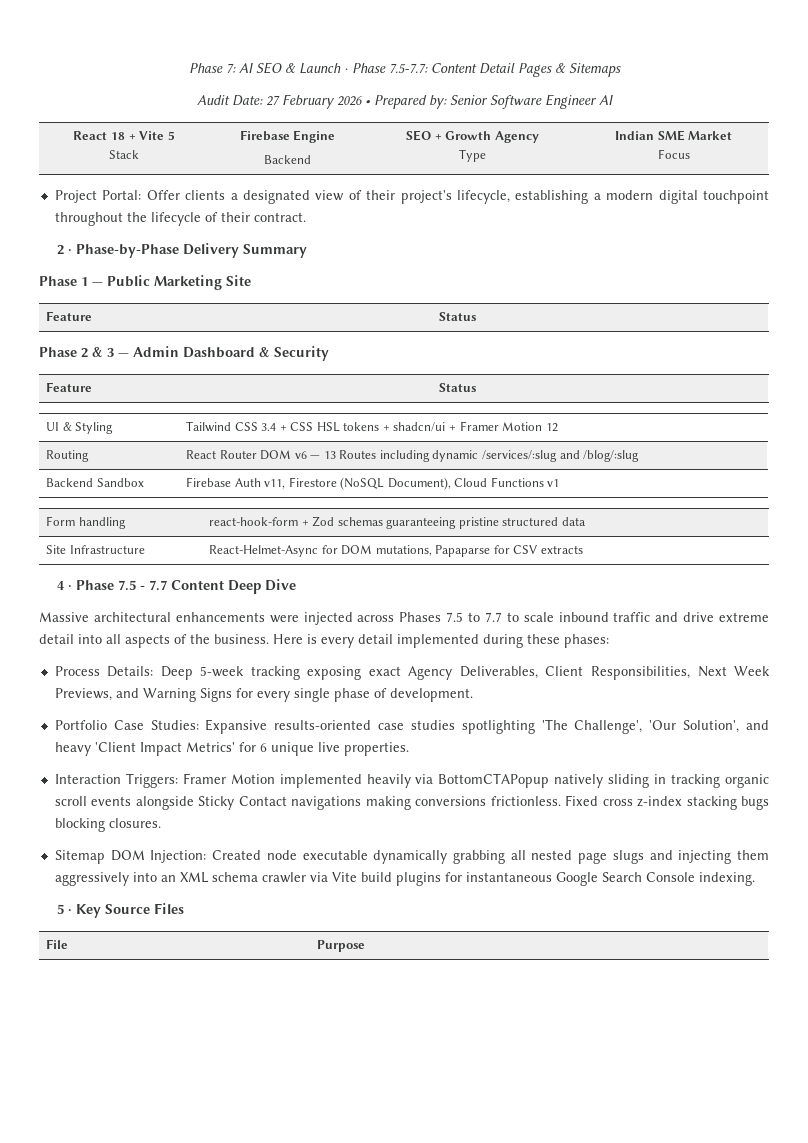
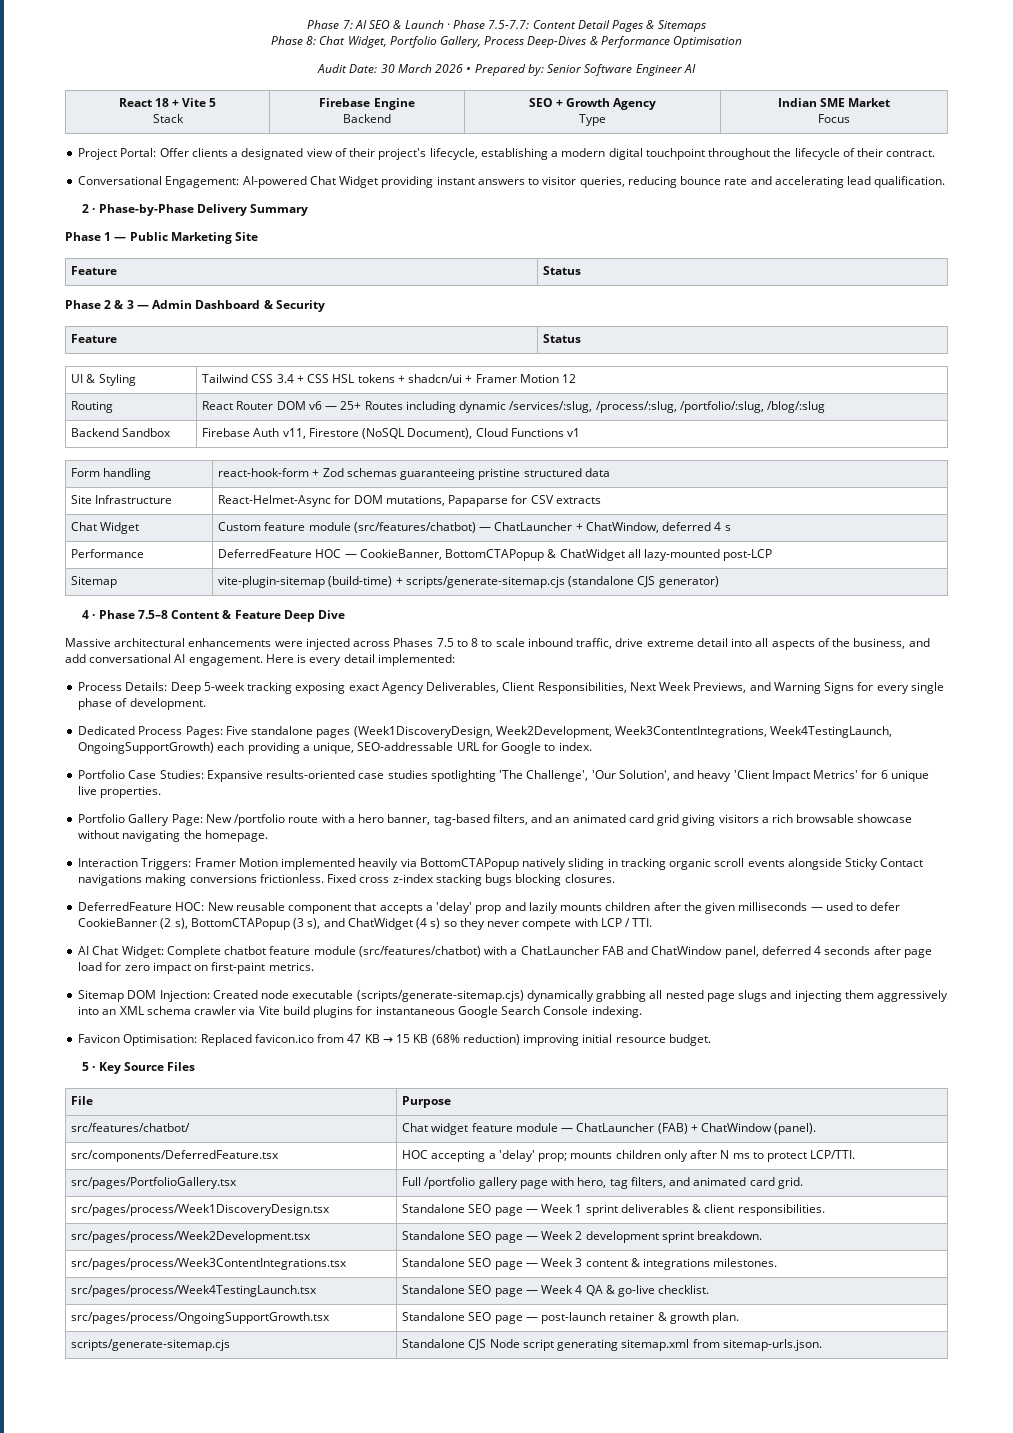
+ Phase 8: Chat Widget, Portfolio Gallery, Process Deep-Dives & Performance Optimisation
- Audit Date: 27 February 2026 • Prepared by: Senior Software Engineer AI
+ Audit Date: 30 March 2026 • Prepared by: Senior Software Engineer AI
+ Conversational Engagement: AI-powered Chat Widget providing instant answers to visitor queries, reducing bounce rate and accelerating lead qualification.
- Routing | React Router DOM v6 — 13 Routes including dynamic /services/:slug and /blog/:slug
+ Routing | React Router DOM v6 — 25+ Routes including dynamic /services/:slug, /process/:slug, /portfolio/:slug, /blog/:slug
+ Chat Widget | Custom feature module (src/features/chatbot) — ChatLauncher + ChatWindow, deferred 4 s
+ Performance | DeferredFeature HOC — CookieBanner, BottomCTAPopup & ChatWidget all lazy-mounted post-LCP
+ Sitemap | vite-plugin-sitemap (build-time) + scripts/generate-sitemap.cjs (standalone CJS generator)
- 4 · Phase 7.5 - 7.7 Content Deep Dive
+ 4 · Phase 7.5–8 Content & Feature Deep Dive
- Massive architectural enhancements were injected across Phases 7.5 to 7.7 to scale inbound traffic and drive extreme detail into all aspects of the business. Here is every detail implemented during these phases:
+ Massive architectural enhancements were injected across Phases 7.5 to 8 to scale inbound traffic, drive extreme detail into all aspects of the business, and add conversational AI engagement. Here is every detail implemented:
+ Dedicated Process Pages: Five standalone pages (Week1DiscoveryDesign, Week2Development, Week3ContentIntegrations, Week4TestingLaunch, OngoingSupportGrowth) each providing a unique, SEO-addressable URL for Google to index.
+ Portfolio Gallery Page: New /portfolio route with a hero banner, tag-based filters, and an animated card grid giving visitors a rich browsable showcase without navigating the homepage.
+ DeferredFeature HOC: New reusable component that accepts a 'delay' prop and lazily mounts children after the given milliseconds — used to defer CookieBanner (2 s), BottomCTAPopup (3 s), and ChatWidget (4 s) so they never compete with LCP / TTI.
+ AI Chat Widget: Complete chatbot feature module (src/features/chatbot) with a ChatLauncher FAB and ChatWindow panel, deferred 4 seconds after page load for zero impact on first-paint metrics.
- Sitemap DOM Injection: Created node executable dynamically grabbing all nested page slugs and injecting them aggressively into an XML schema crawler via Vite build plugins for instantaneous Google Search Console indexing.
+ Sitemap DOM Injection: Created node executable (scripts/generate-sitemap.cjs) dynamically grabbing all nested page slugs and injecting them aggressively into an XML schema crawler via Vite build plugins for instantaneous Google Search Console indexing.
+ Favicon Optimisation: Replaced favicon.ico from 47 KB → 15 KB (68% reduction) improving initial resource budget.
+ src/features/chatbot/ | Chat widget feature module — ChatLauncher (FAB) + ChatWindow (panel).
+ src/components/DeferredFeature.tsx | HOC accepting a 'delay' prop; mounts children only after N ms to protect LCP/TTI.
+ src/pages/PortfolioGallery.tsx | Full /portfolio gallery page with hero, tag filters, and animated card grid.
+ src/pages/process/Week1DiscoveryDesign.tsx | Standalone SEO page — Week 1 sprint deliverables & client responsibilities.
+ src/pages/process/Week2Development.tsx | Standalone SEO page — Week 2 development sprint breakdown.
+ src/pages/process/Week3ContentIntegrations.tsx | Standalone SEO page — Week 3 content & integrations milestones.
+ src/pages/process/Week4TestingLaunch.tsx | Standalone SEO page — Week 4 QA & go-live checklist.
+ src/pages/process/OngoingSupportGrowth.tsx | Standalone SEO page — post-launch retainer & growth plan.
+ scripts/generate-sitemap.cjs | Standalone CJS Node script generating sitemap.xml from sitemap-urls.json.

